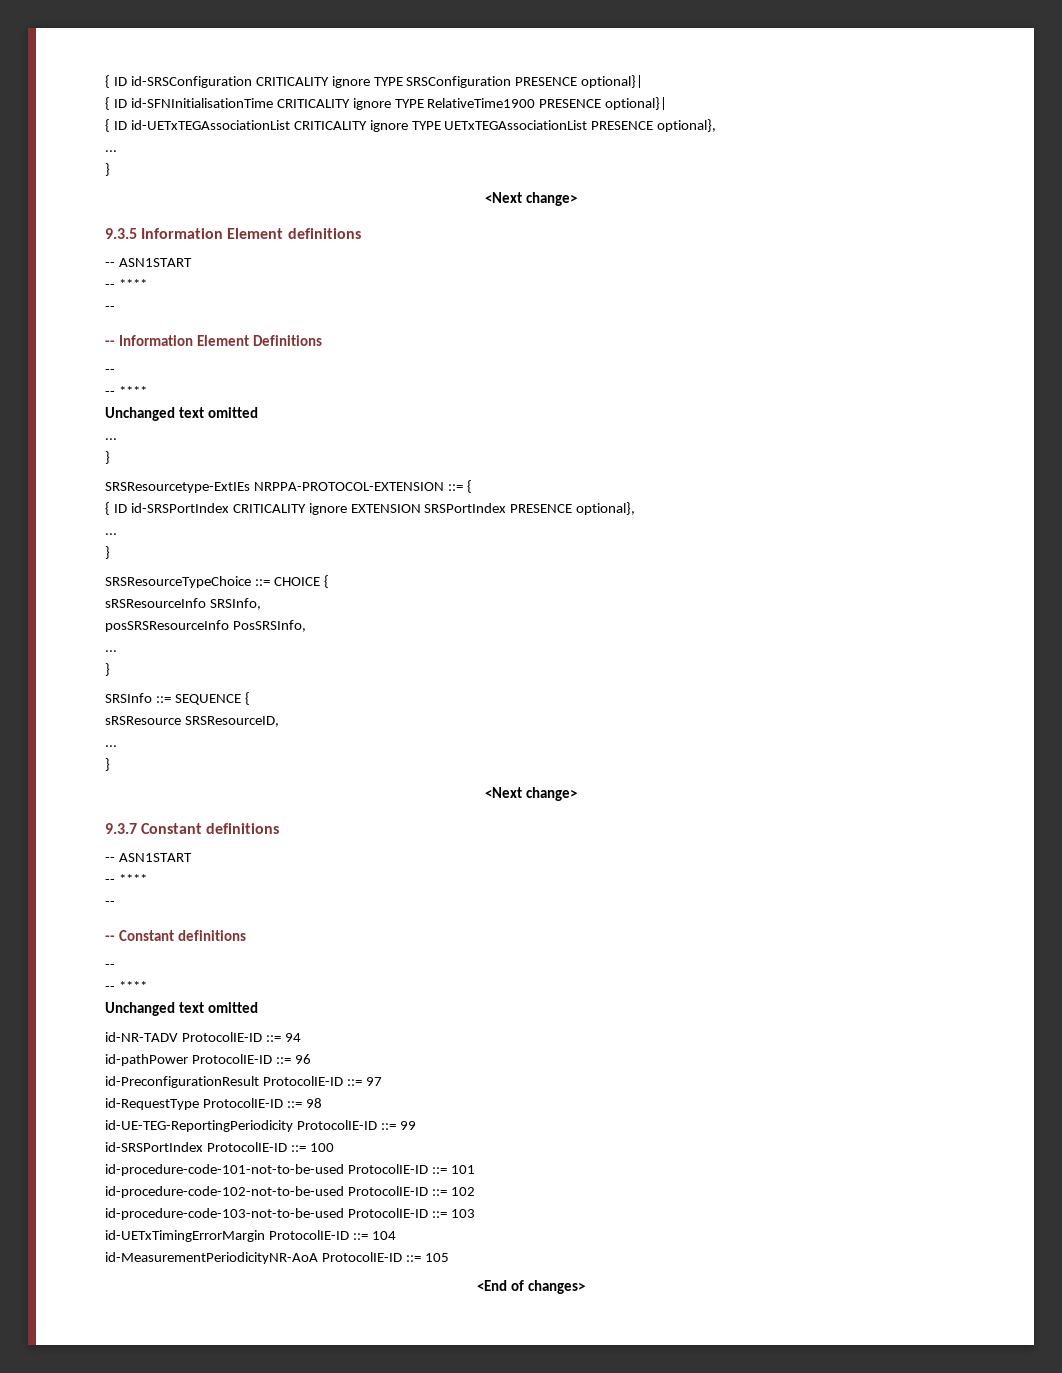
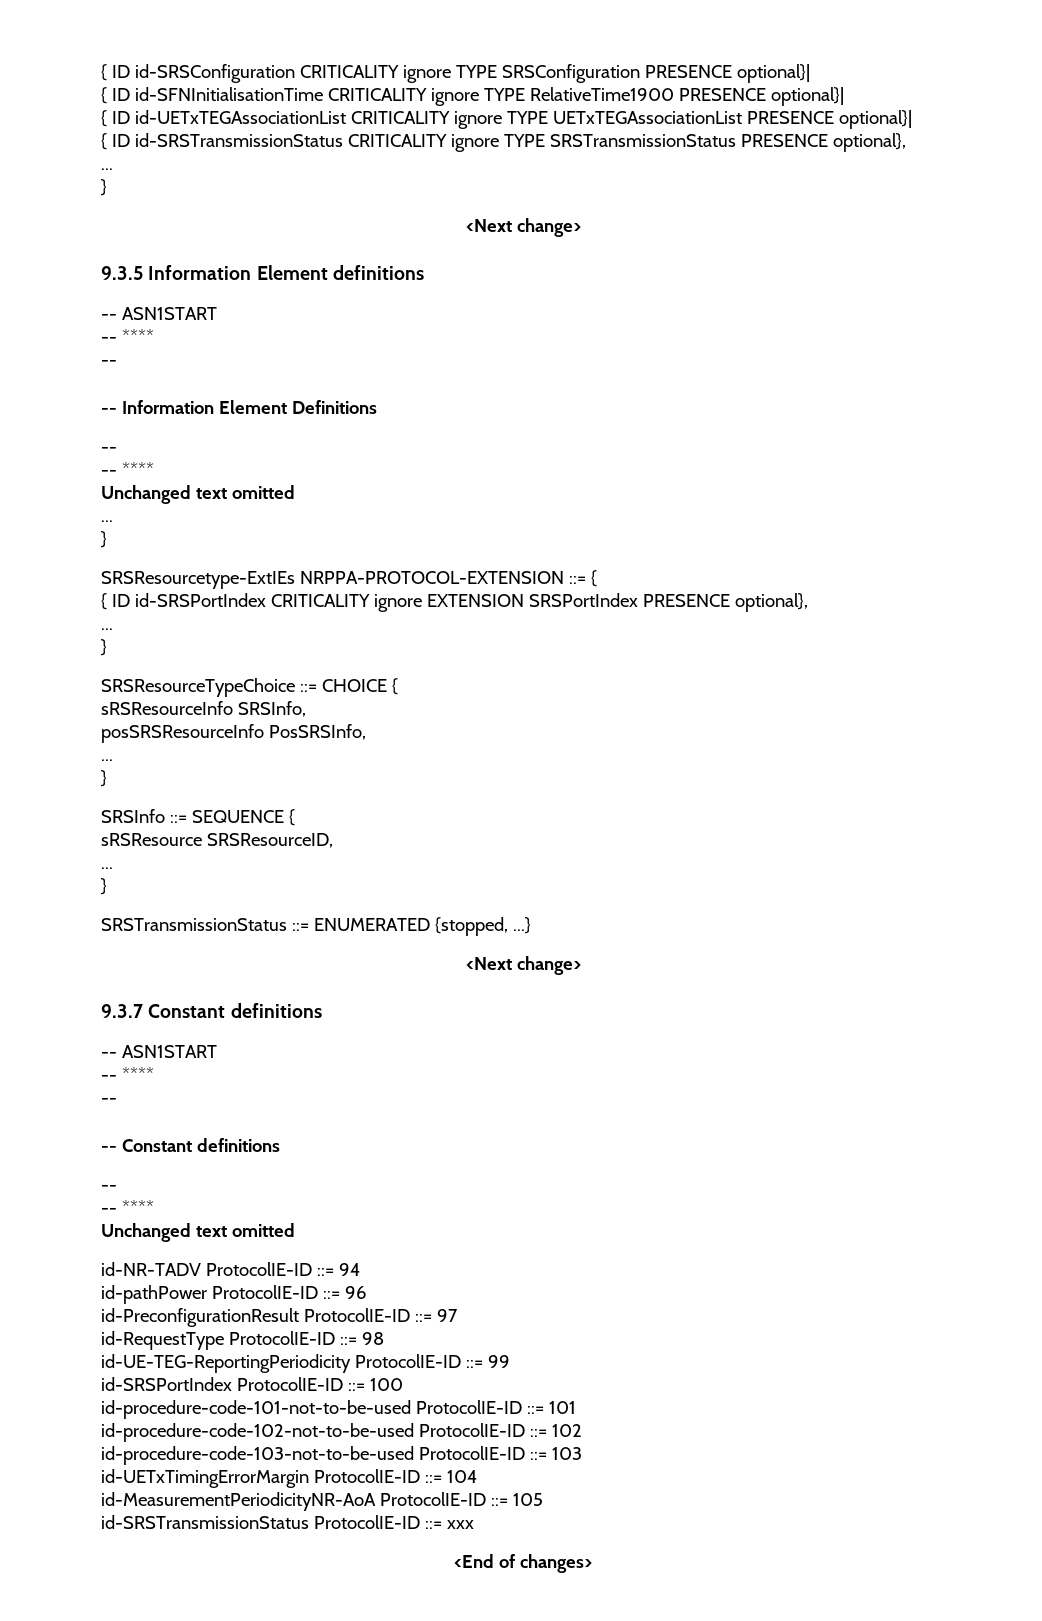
- { ID id-UETxTEGAssociationList CRITICALITY ignore TYPE UETxTEGAssociationList PRESENCE optional},
+ { ID id-UETxTEGAssociationList CRITICALITY ignore TYPE UETxTEGAssociationList PRESENCE optional}|
+ { ID id-SRSTransmissionStatus CRITICALITY ignore TYPE SRSTransmissionStatus PRESENCE optional},
+ SRSTransmissionStatus ::= ENUMERATED {stopped, ...}
+ id-SRSTransmissionStatus ProtocolIE-ID ::= xxx

